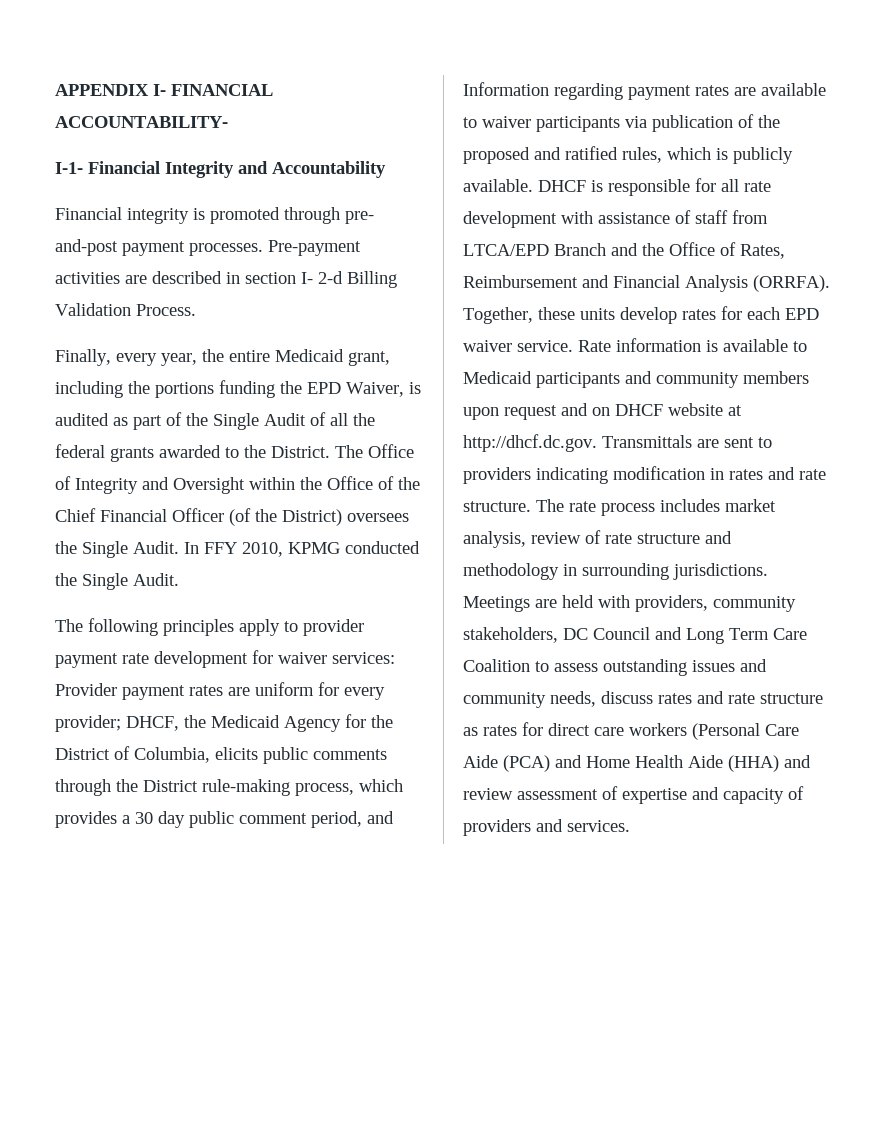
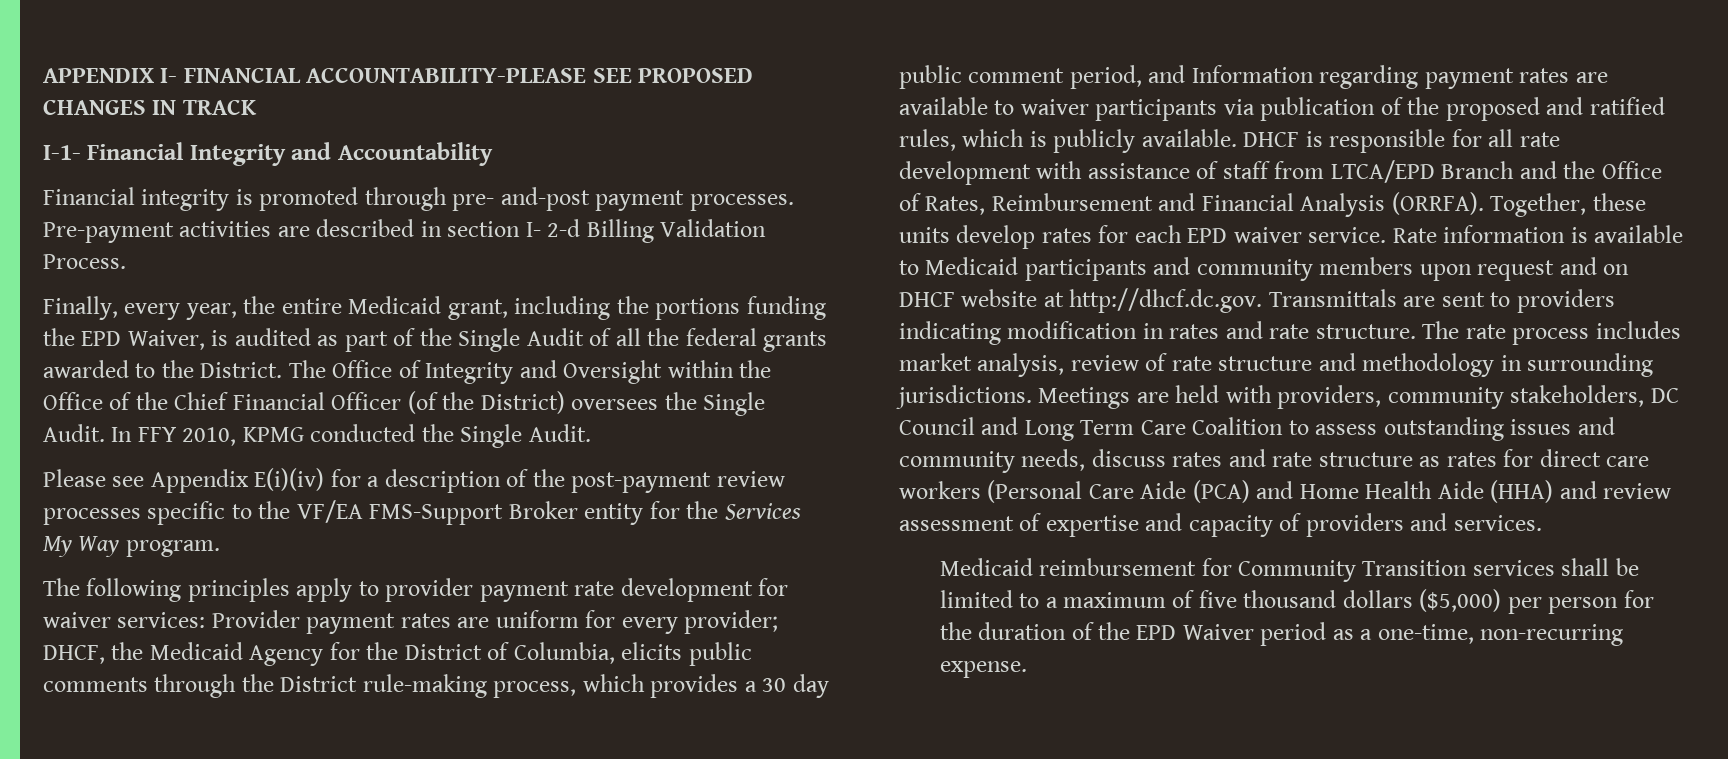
- APPENDIX I- FINANCIAL ACCOUNTABILITY-
+ APPENDIX I- FINANCIAL ACCOUNTABILITY-PLEASE SEE PROPOSED CHANGES IN TRACK
+ Please see Appendix E(i)(iv) for a description of the post-payment review processes specific to the VF/EA FMS-Support Broker entity for the Services My Way program.
+ Medicaid reimbursement for Community Transition services shall be limited to a maximum of five thousand dollars ($5,000) per person for the duration of the EPD Waiver period as a one-time, non-recurring expense.

